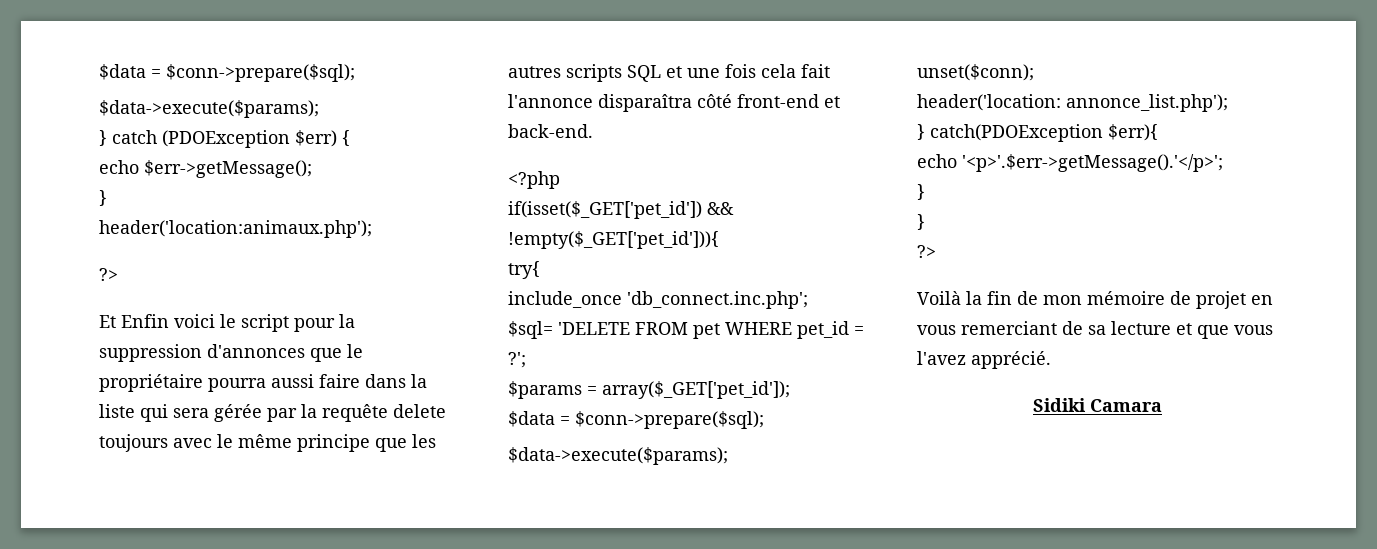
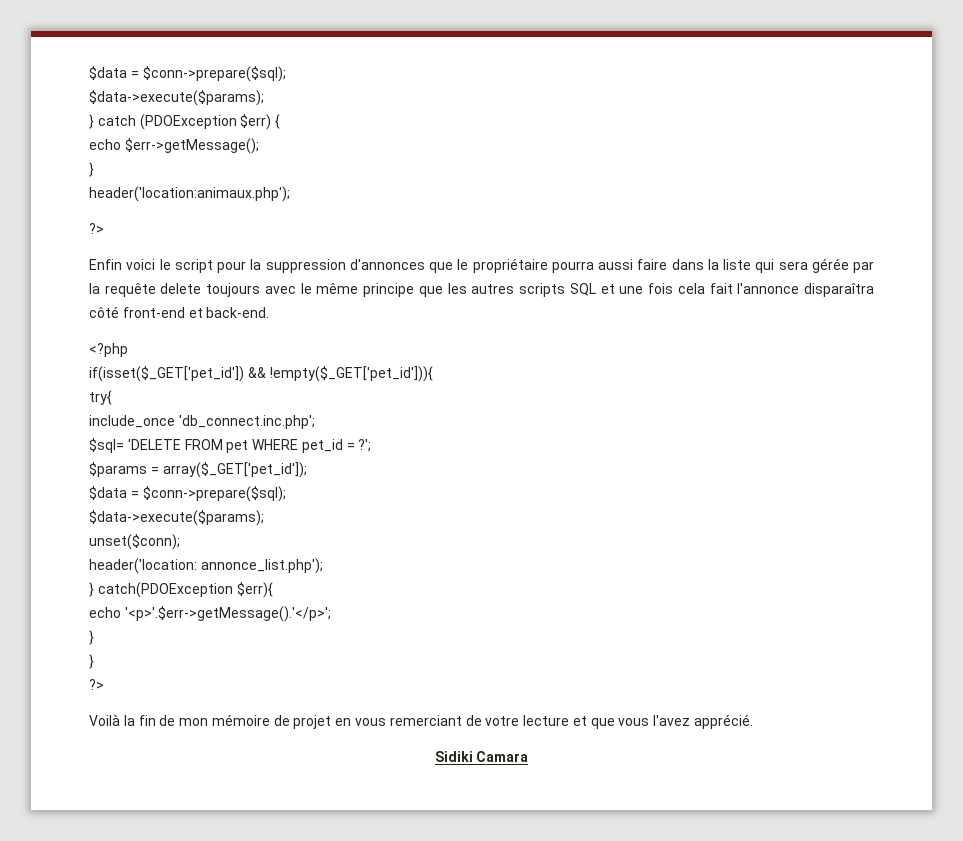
- Et Enfin voici le script pour la suppression d'annonces que le propriétaire pourra aussi faire dans la liste qui sera gérée par la requête delete toujours avec le même principe que les autres scripts SQL et une fois cela fait l'annonce disparaîtra côté front-end et back-end.
+ Enfin voici le script pour la suppression d'annonces que le propriétaire pourra aussi faire dans la liste qui sera gérée par la requête delete toujours avec le même principe que les autres scripts SQL et une fois cela fait l'annonce disparaîtra côté front-end et back-end.
- Voilà la fin de mon mémoire de projet en vous remerciant de sa lecture et que vous l'avez apprécié.
+ Voilà la fin de mon mémoire de projet en vous remerciant de votre lecture et que vous l'avez apprécié.

